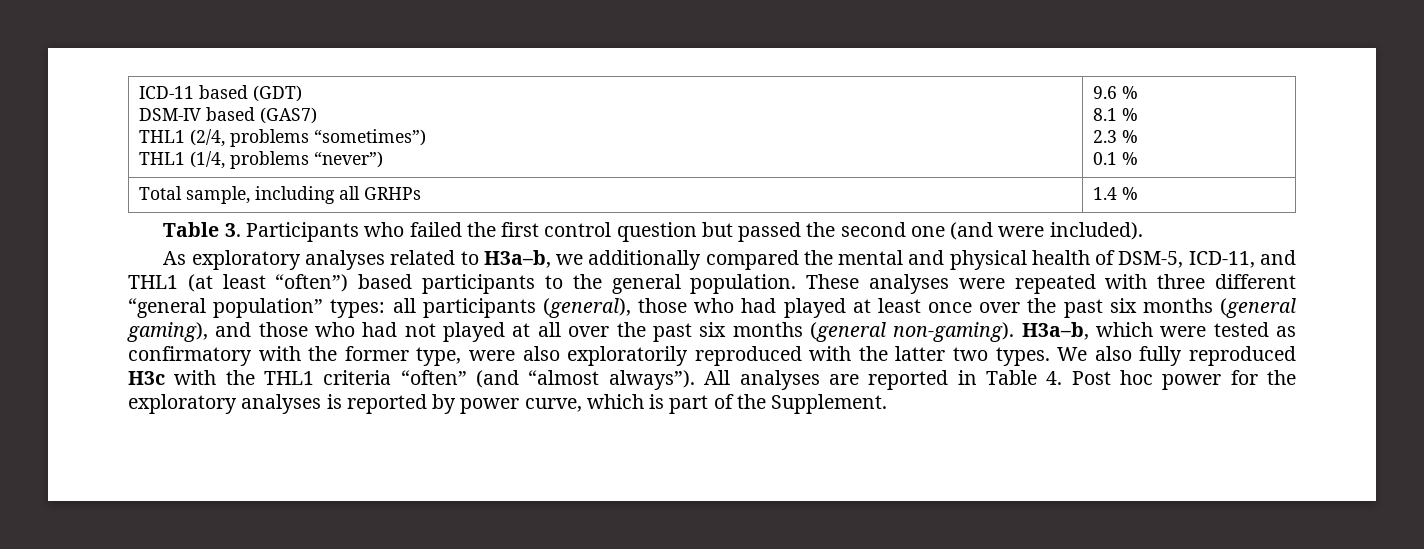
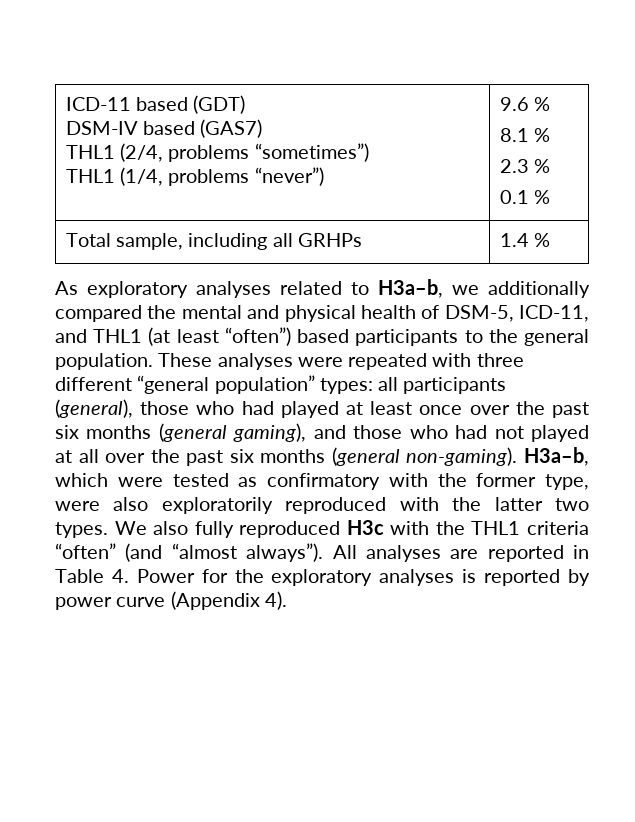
- Table 3. Participants who failed the first control question but passed the second one (and were included).
- All analyses are reported in Table 4. Post hoc power for the exploratory analyses is reported by power curve, which is part of the Supplement.
+ All analyses are reported in Table 4. Power for the exploratory analyses is reported by power curve (Appendix 4).

